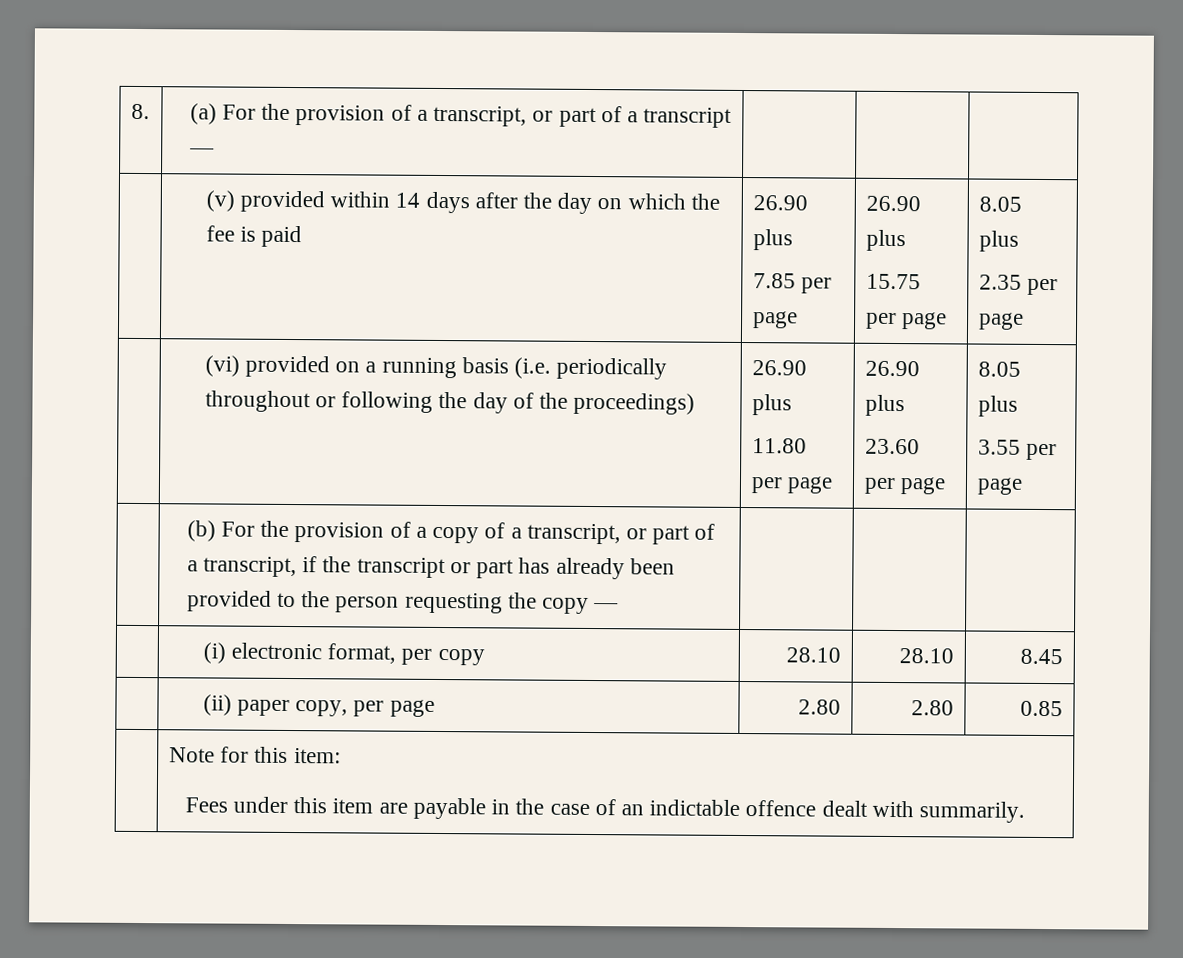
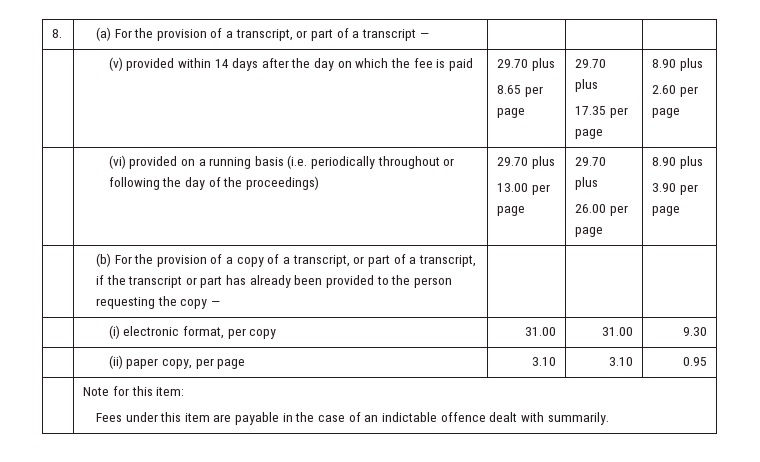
- | (v) provided within 14 days after the day on which the fee is paid | 26.90 plus
- 7.85 per page | 26.90 plus
- 15.75 per page | 8.05 plus
- 2.35 per page
+ | (v) provided within 14 days after the day on which the fee is paid | 29.70 plus
+ 8.65 per page | 29.70 plus
+ 17.35 per page | 8.90 plus
+ 2.60 per page
- | (vi) provided on a running basis (i.e. periodically throughout or following the day of the proceedings) | 26.90 plus
- 11.80 per page | 26.90 plus
- 23.60 per page | 8.05 plus
- 3.55 per page
+ | (vi) provided on a running basis (i.e. periodically throughout or following the day of the proceedings) | 29.70 plus
+ 13.00 per page | 29.70 plus
+ 26.00 per page | 8.90 plus
+ 3.90 per page
- | (i) electronic format, per copy | 28.10 | 28.10 | 8.45
+ | (i) electronic format, per copy | 31.00 | 31.00 | 9.30
- | (ii) paper copy, per page | 2.80 | 2.80 | 0.85
+ | (ii) paper copy, per page | 3.10 | 3.10 | 0.95

